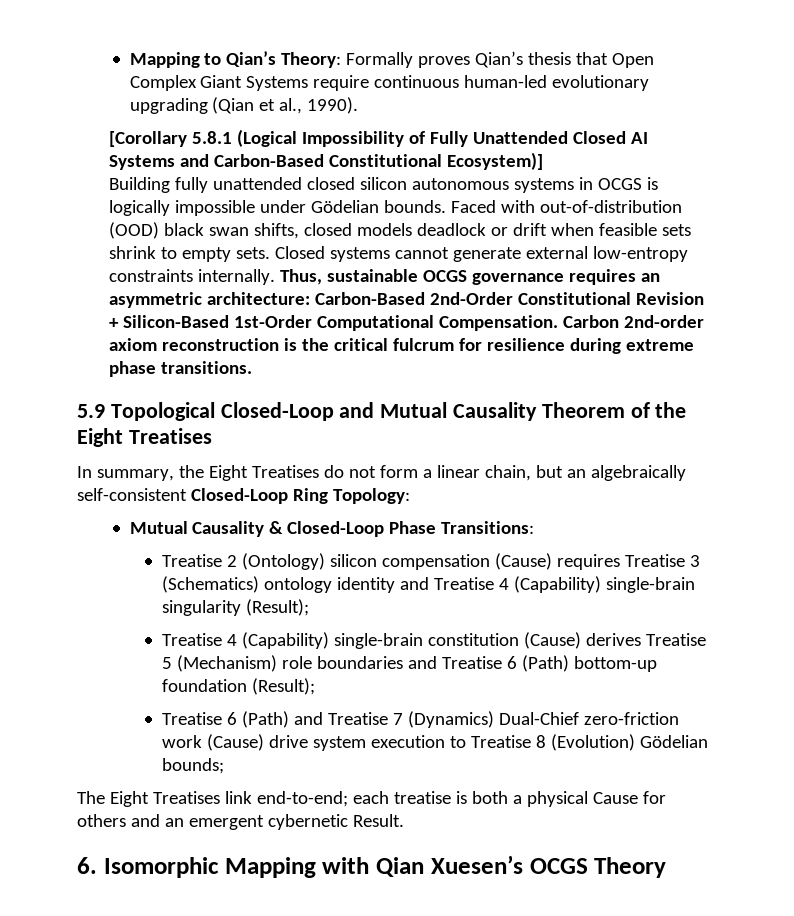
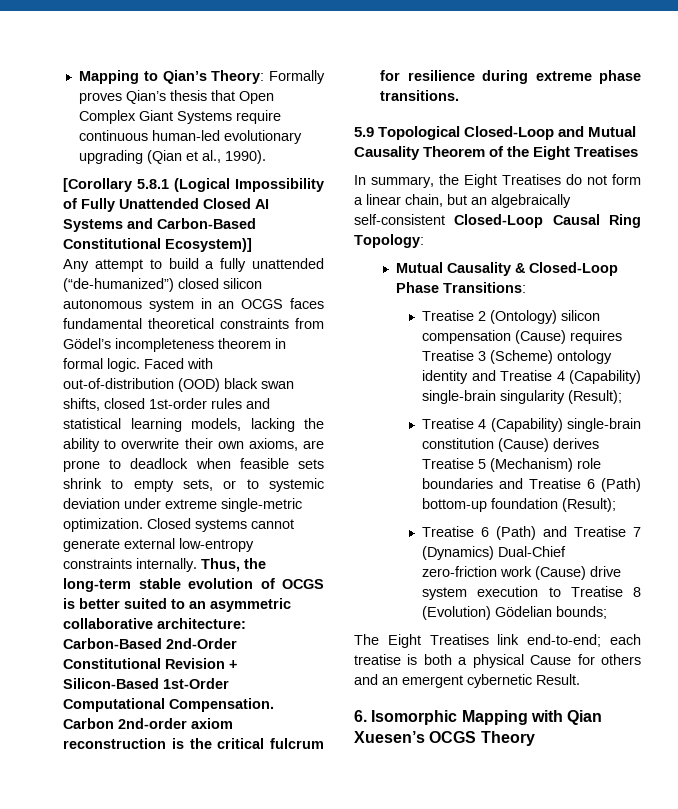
- Building fully unattended closed silicon autonomous systems in OCGS is logically impossible under Gödelian bounds.
+ Any attempt to build a fully unattended (“de-humanized”) closed silicon autonomous system in an OCGS faces fundamental theoretical constraints from Gödel’s incompleteness theorem in formal logic.
- Faced with out-of-distribution (OOD) black swan shifts, closed models deadlock or drift when feasible sets shrink to empty sets.
+ Faced with out-of-distribution (OOD) black swan shifts, closed 1st-order rules and statistical learning models, lacking the ability to overwrite their own axioms, are prone to deadlock when feasible sets shrink to empty sets, or to systemic deviation under extreme single-metric optimization.
- Thus, sustainable OCGS governance requires an asymmetric architecture: Carbon-Based 2nd-Order Constitutional Revision + Silicon-Based 1st-Order Computational Compensation.
+ Thus, the long-term stable evolution of OCGS is better suited to an asymmetric collaborative architecture: Carbon-Based 2nd-Order Constitutional Revision + Silicon-Based 1st-Order Computational Compensation.
- In summary, the Eight Treatises do not form a linear chain, but an algebraically self-consistent Closed-Loop Ring Topology:
+ In summary, the Eight Treatises do not form a linear chain, but an algebraically self-consistent Closed-Loop Causal Ring Topology:
- Treatise 2 (Ontology) silicon compensation (Cause) requires Treatise 3 (Schematics) ontology identity and Treatise 4 (Capability) single-brain singularity (Result);
+ Treatise 2 (Ontology) silicon compensation (Cause) requires Treatise 3 (Scheme) ontology identity and Treatise 4 (Capability) single-brain singularity (Result);

